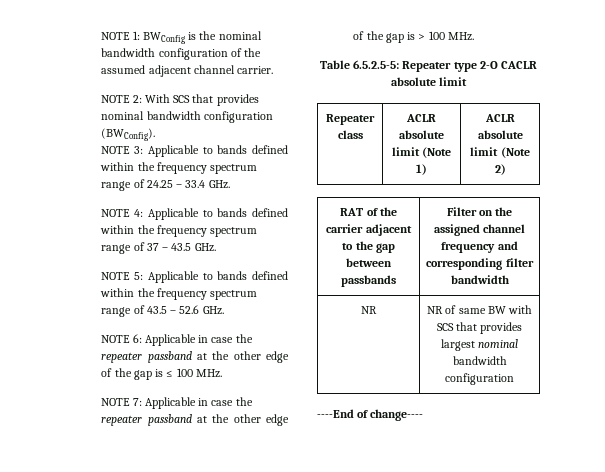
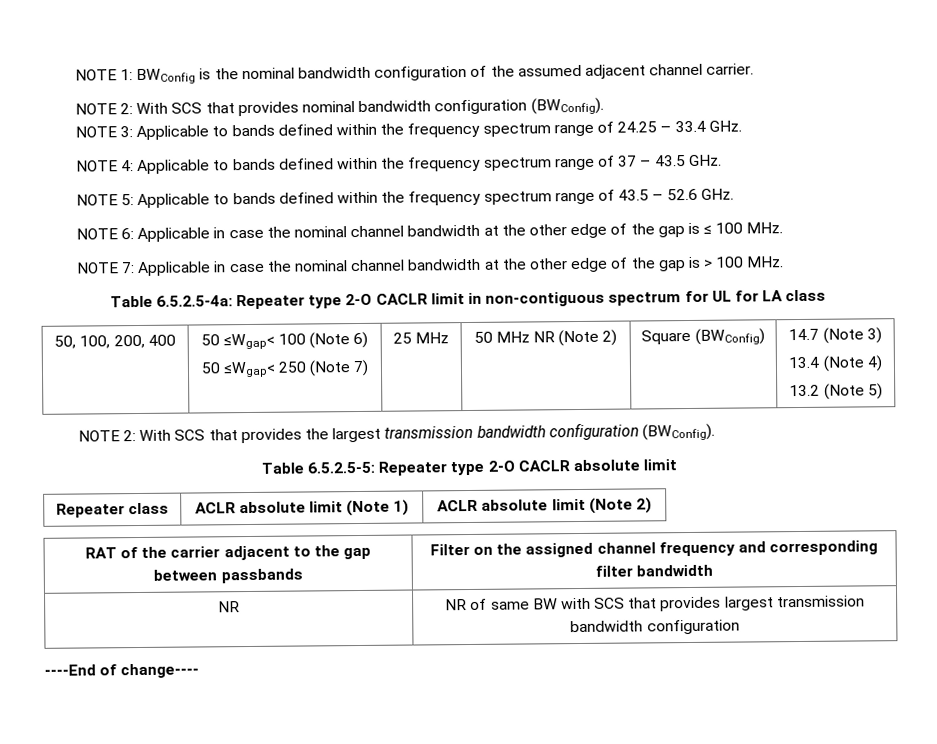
- NOTE 6: Applicable in case the repeater passband at the other edge of the gap is ≤ 100 MHz.
+ NOTE 6: Applicable in case the nominal channel bandwidth at the other edge of the gap is ≤ 100 MHz.
- NOTE 7: Applicable in case the repeater passband at the other edge of the gap is > 100 MHz.
+ NOTE 7: Applicable in case the nominal channel bandwidth at the other edge of the gap is > 100 MHz.
+ Table 6.5.2.5-4a: Repeater type 2-O CACLR limit in non-contiguous spectrum for UL for LA class
+ 50, 100, 200, 400 | 50 ≤Wgap< 100 (Note 6)
+ 50 ≤Wgap< 250 (Note 7) | 25 MHz | 50 MHz NR (Note 2) | Square (BWConfig) | 14.7 (Note 3)
+ 13.4 (Note 4)
+ 13.2 (Note 5)
+ NOTE 2: With SCS that provides the largest transmission bandwidth configuration (BWConfig).
- NR | NR of same BW with SCS that provides largest nominal bandwidth configuration
+ NR | NR of same BW with SCS that provides largest transmission bandwidth configuration

